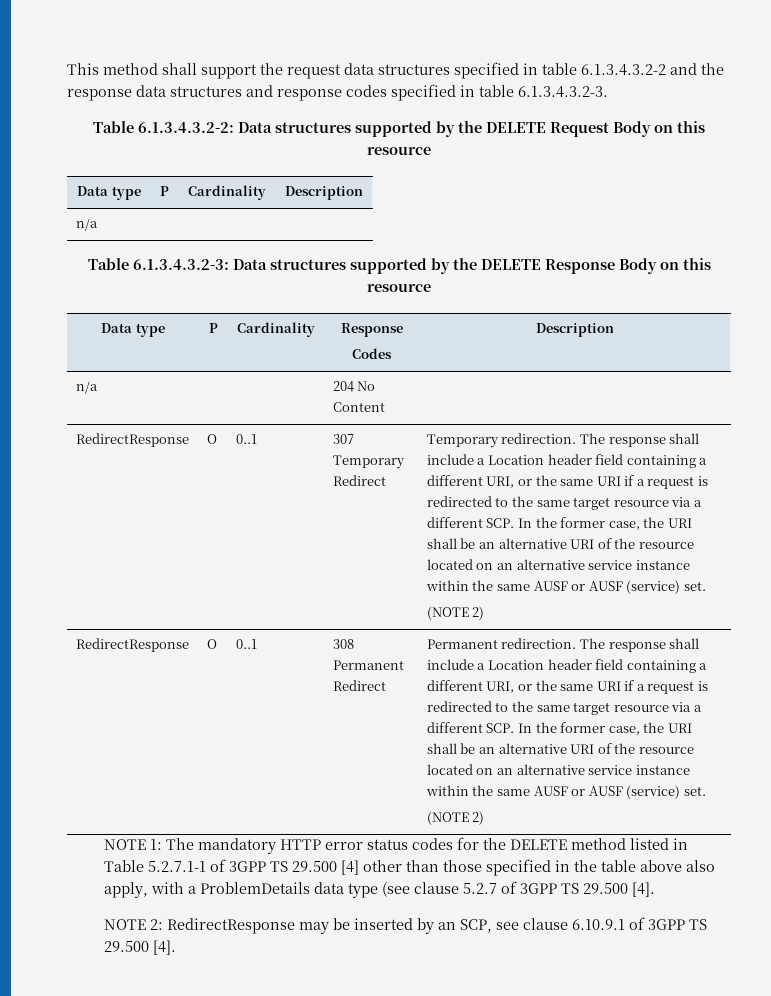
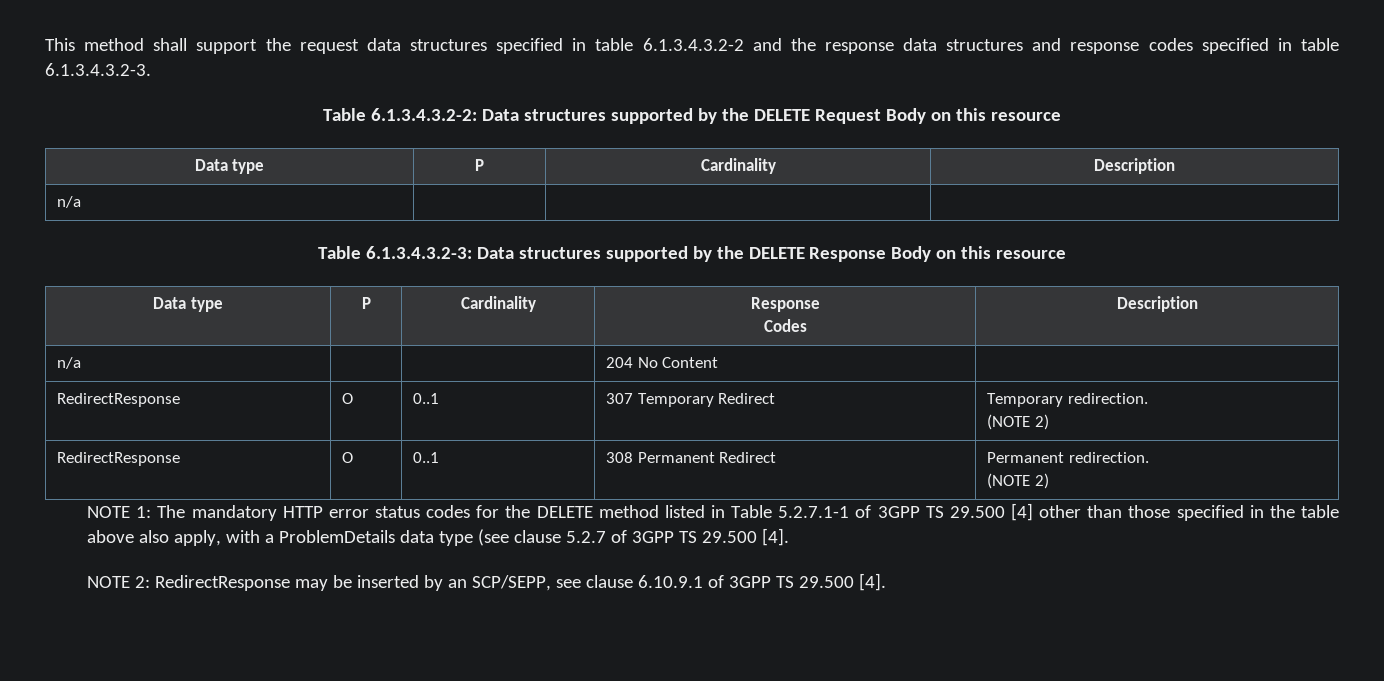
- Temporary redirection. The response shall include a Location header field containing a different URI, or the same URI if a request is redirected to the same target resource via a different SCP. In the former case, the URI shall be an alternative URI of the resource located on an alternative service instance within the same AUSF or AUSF (service) set.
+ Temporary redirection.
- Permanent redirection. The response shall include a Location header field containing a different URI, or the same URI if a request is redirected to the same target resource via a different SCP. In the former case, the URI shall be an alternative URI of the resource located on an alternative service instance within the same AUSF or AUSF (service) set.
+ Permanent redirection.
- NOTE 2: RedirectResponse may be inserted by an SCP, see clause 6.10.9.1 of 3GPP TS 29.500 [4].
+ NOTE 2: RedirectResponse may be inserted by an SCP/SEPP, see clause 6.10.9.1 of 3GPP TS 29.500 [4].

